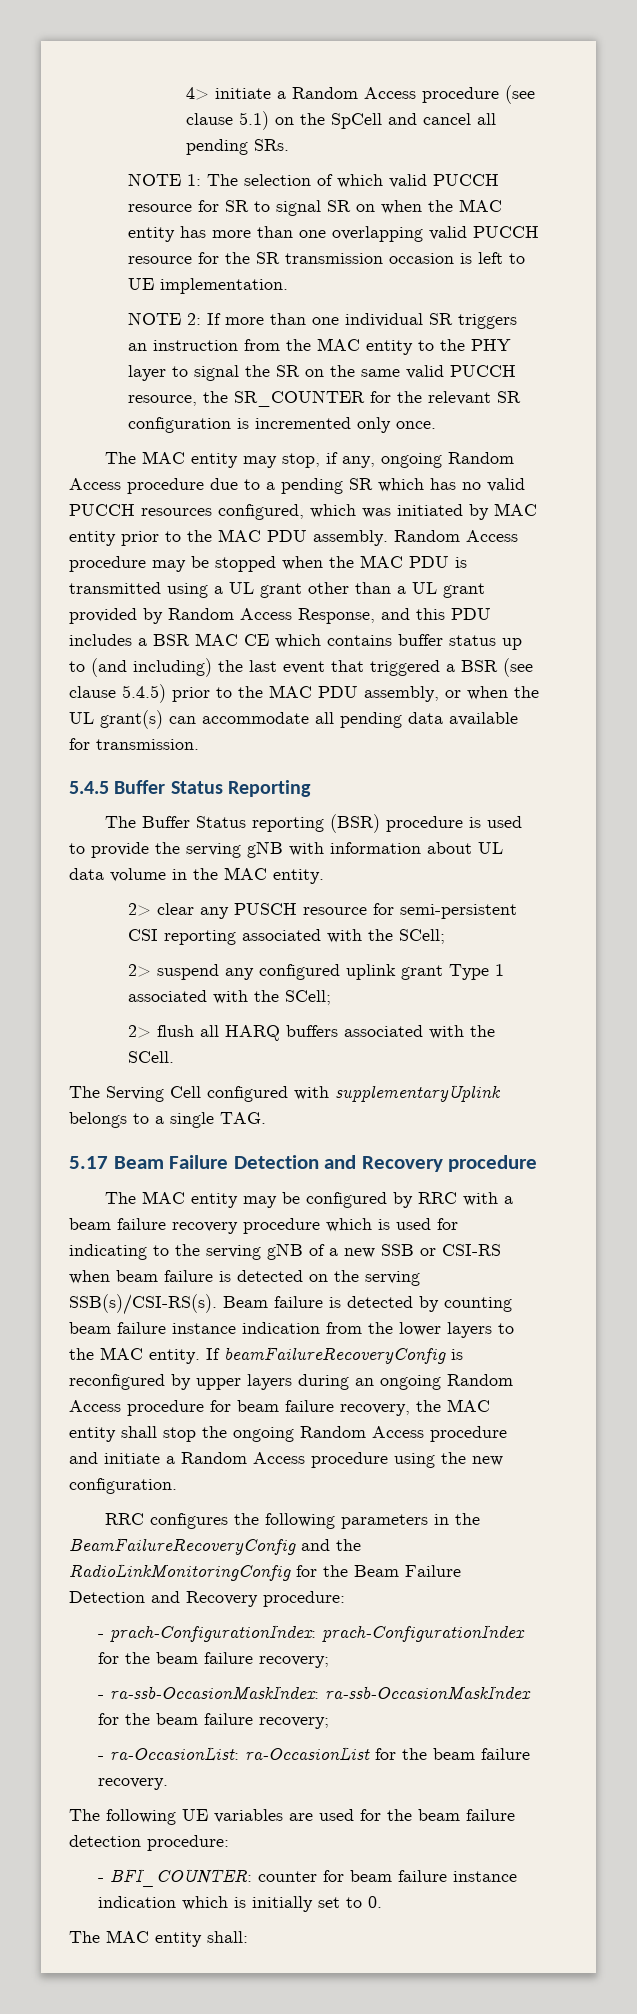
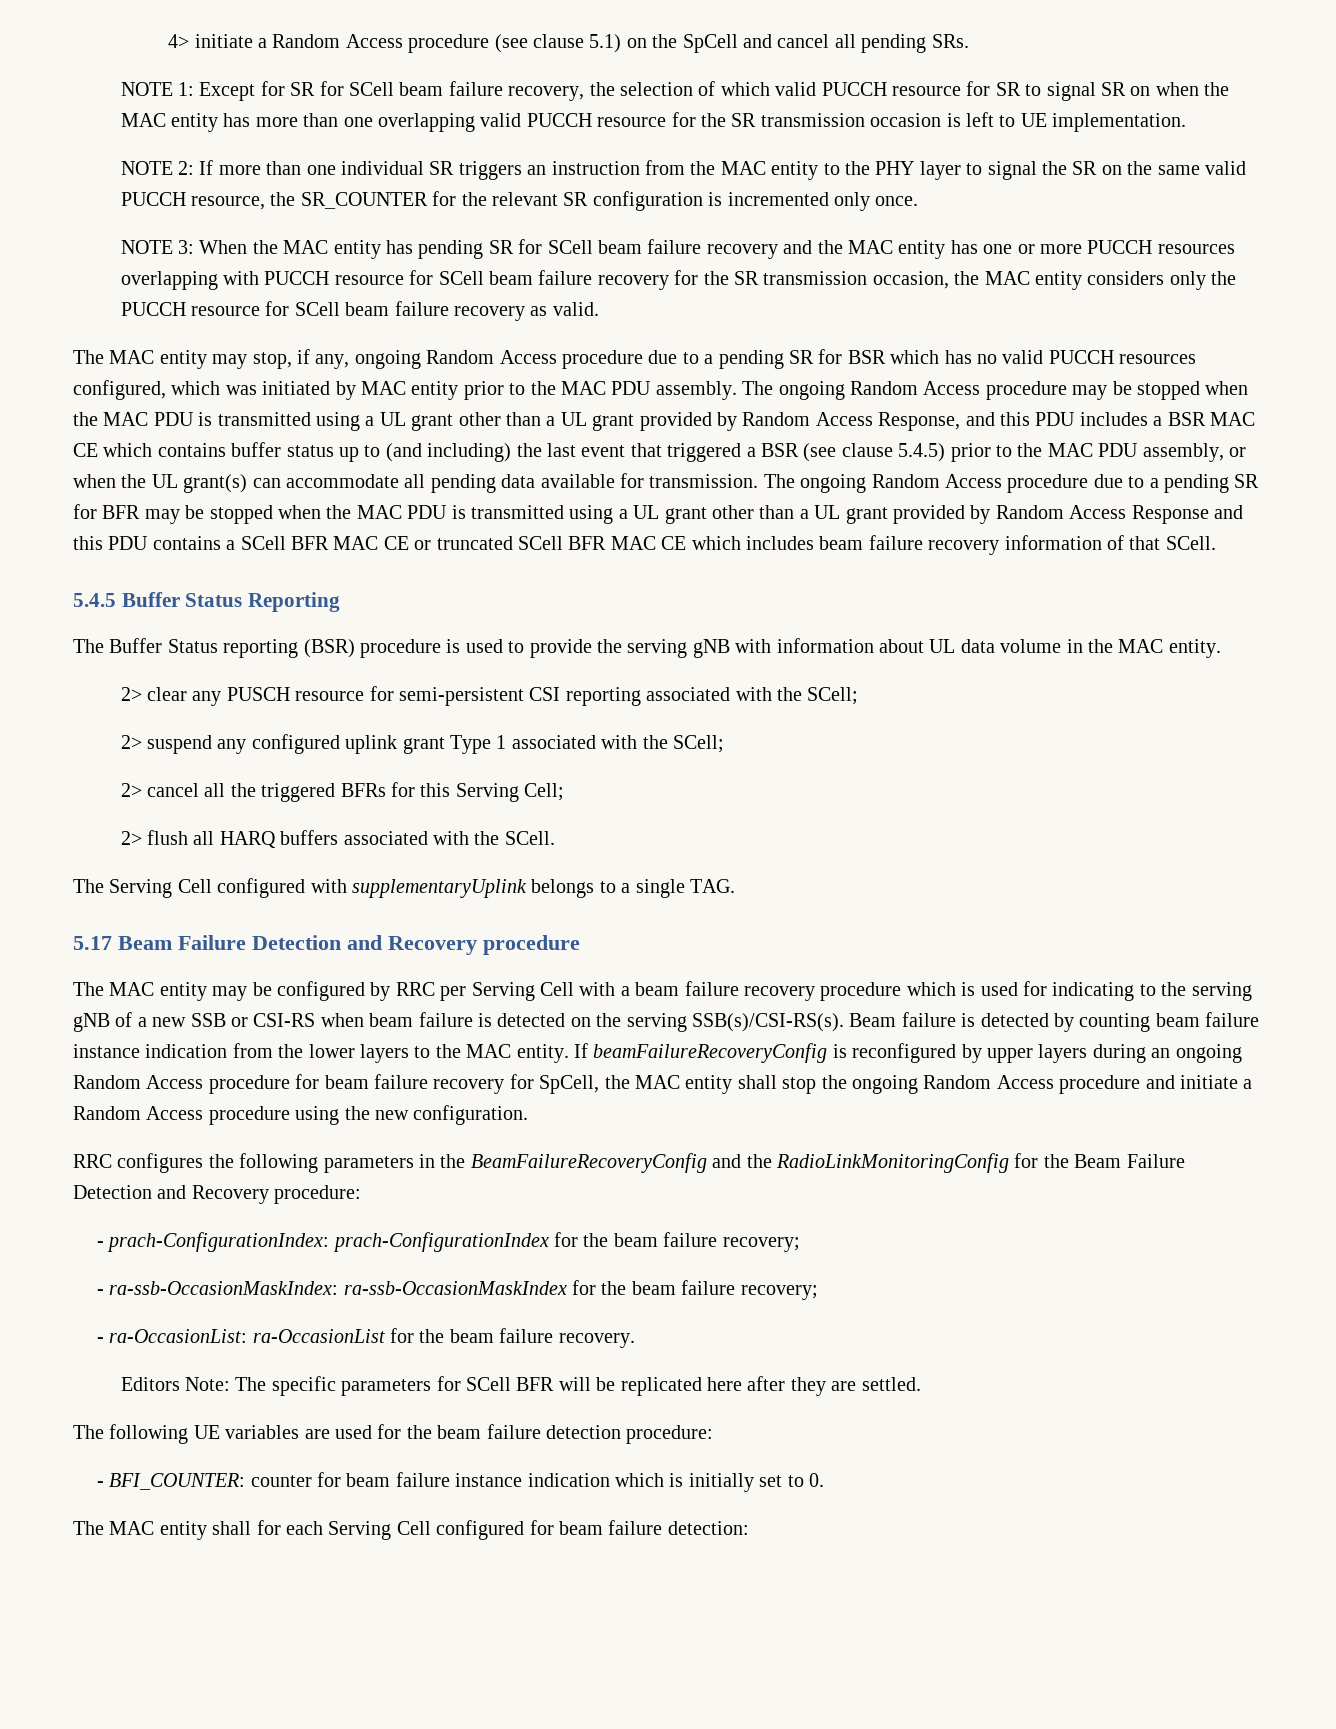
- NOTE 1: The selection of which valid PUCCH resource for SR to signal SR on when the MAC entity has more than one overlapping valid PUCCH resource for the SR transmission occasion is left to UE implementation.
+ NOTE 1: Except for SR for SCell beam failure recovery, the selection of which valid PUCCH resource for SR to signal SR on when the MAC entity has more than one overlapping valid PUCCH resource for the SR transmission occasion is left to UE implementation.
+ NOTE 3: When the MAC entity has pending SR for SCell beam failure recovery and the MAC entity has one or more PUCCH resources overlapping with PUCCH resource for SCell beam failure recovery for the SR transmission occasion, the MAC entity considers only the PUCCH resource for SCell beam failure recovery as valid.
- The MAC entity may stop, if any, ongoing Random Access procedure due to a pending SR which has no valid PUCCH resources configured, which was initiated by MAC entity prior to the MAC PDU assembly.
+ The MAC entity may stop, if any, ongoing Random Access procedure due to a pending SR for BSR which has no valid PUCCH resources configured, which was initiated by MAC entity prior to the MAC PDU assembly.
- Random Access procedure may be stopped when the MAC PDU is transmitted using a UL grant other than a UL grant provided by Random Access Response, and this PDU includes a BSR MAC CE which contains buffer status up to (and including) the last event that triggered a BSR (see clause 5.4.5) prior to the MAC PDU assembly, or when the UL grant(s) can accommodate all pending data available for transmission.
+ The ongoing Random Access procedure may be stopped when the MAC PDU is transmitted using a UL grant other than a UL grant provided by Random Access Response, and this PDU includes a BSR MAC CE which contains buffer status up to (and including) the last event that triggered a BSR (see clause 5.4.5) prior to the MAC PDU assembly, or when the UL grant(s) can accommodate all pending data available for transmission. The ongoing Random Access procedure due to a pending SR for BFR may be stopped when the MAC PDU is transmitted using a UL grant other than a UL grant provided by Random Access Response and this PDU contains a SCell BFR MAC CE or truncated SCell BFR MAC CE which includes beam failure recovery information of that SCell.
+ 2> cancel all the triggered BFRs for this Serving Cell;
- The MAC entity may be configured by RRC with a beam failure recovery procedure which is used for indicating to the serving gNB of a new SSB or CSI-RS when beam failure is detected on the serving SSB(s)/CSI-RS(s).
+ The MAC entity may be configured by RRC per Serving Cell with a beam failure recovery procedure which is used for indicating to the serving gNB of a new SSB or CSI-RS when beam failure is detected on the serving SSB(s)/CSI-RS(s).
- If beamFailureRecoveryConfig is reconfigured by upper layers during an ongoing Random Access procedure for beam failure recovery, the MAC entity shall stop the ongoing Random Access procedure and initiate a Random Access procedure using the new configuration.
+ If beamFailureRecoveryConfig is reconfigured by upper layers during an ongoing Random Access procedure for beam failure recovery for SpCell, the MAC entity shall stop the ongoing Random Access procedure and initiate a Random Access procedure using the new configuration.
+ Editors Note: The specific parameters for SCell BFR will be replicated here after they are settled.
- The MAC entity shall:
+ The MAC entity shall for each Serving Cell configured for beam failure detection:

